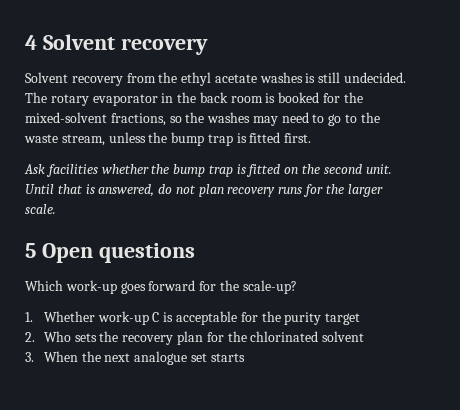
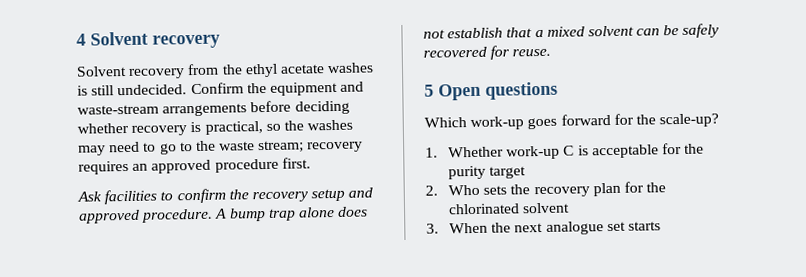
- The rotary evaporator in the back room is booked for the mixed-solvent fractions, so the washes may need to go to the waste stream, unless the bump trap is fitted first.
- Ask facilities whether the bump trap is fitted on the second unit. Until that is answered, do not plan recovery runs for the larger scale.
+ Confirm the equipment and waste-stream arrangements before deciding whether recovery is practical, so the washes may need to go to the waste stream; recovery requires an approved procedure first.
+ Ask facilities to confirm the recovery setup and approved procedure. A bump trap alone does not establish that a mixed solvent can be safely recovered for reuse.

